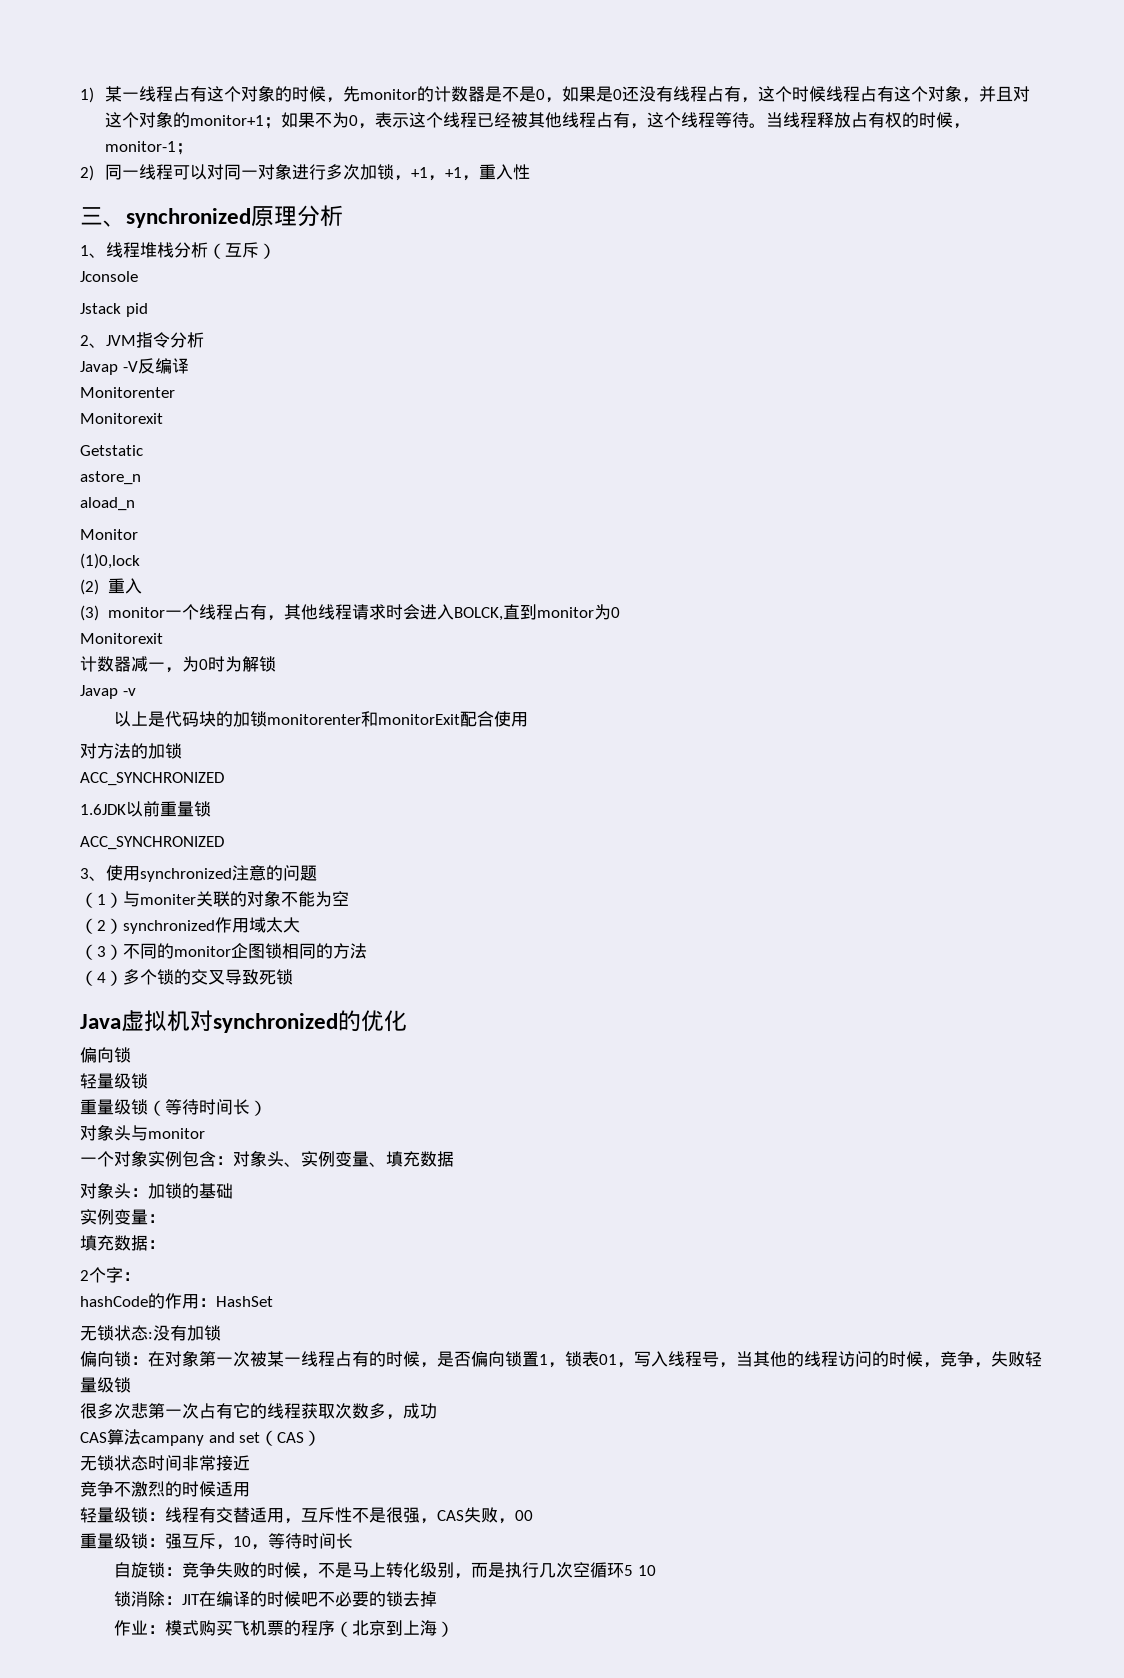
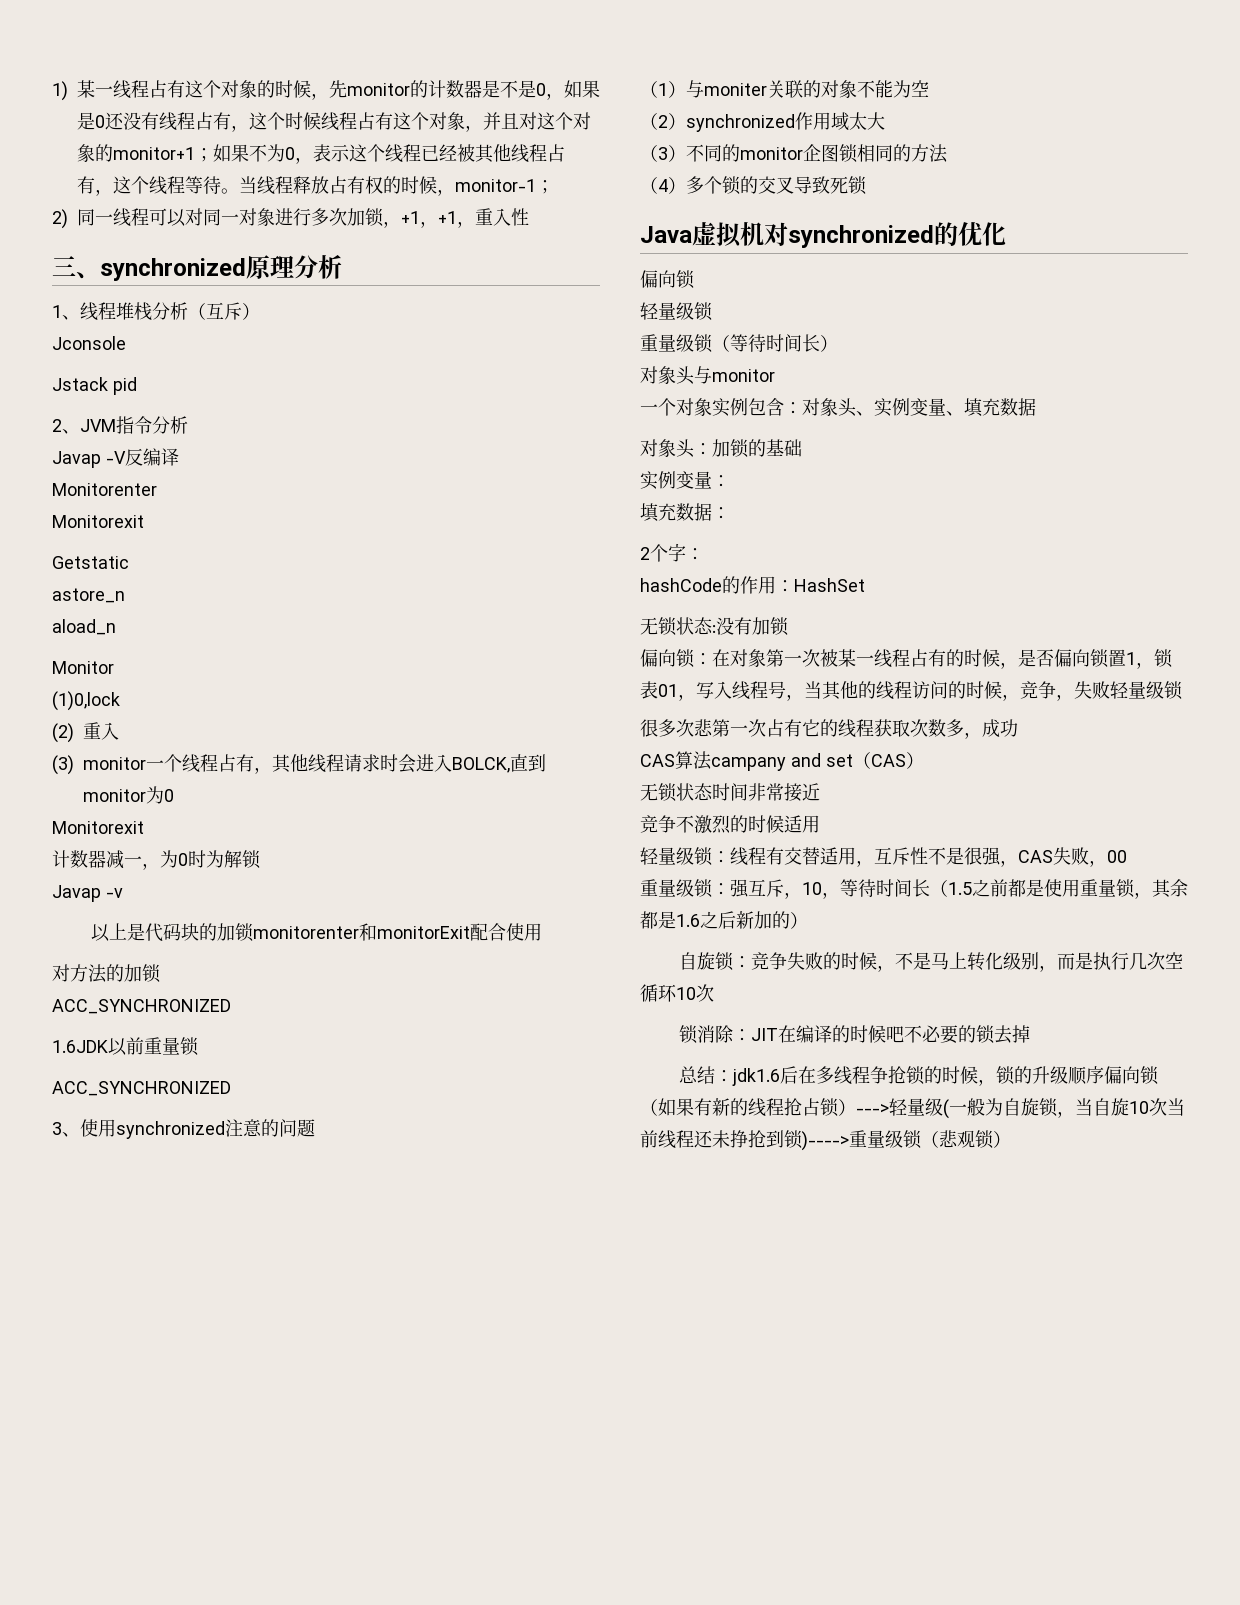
- 重量级锁：强互斥，10，等待时间长
+ 重量级锁：强互斥，10，等待时间长（1.5之前都是使用重量锁，其余都是1.6之后新加的）
- 自旋锁：竞争失败的时候，不是马上转化级别，而是执行几次空循环5 10
+ 自旋锁：竞争失败的时候，不是马上转化级别，而是执行几次空循环10次
- 作业：模式购买飞机票的程序（北京到上海）
+ 总结：jdk1.6后在多线程争抢锁的时候，锁的升级顺序偏向锁（如果有新的线程抢占锁）--->轻量级(一般为自旋锁，当自旋10次当前线程还未挣抢到锁)---->重量级锁（悲观锁）

